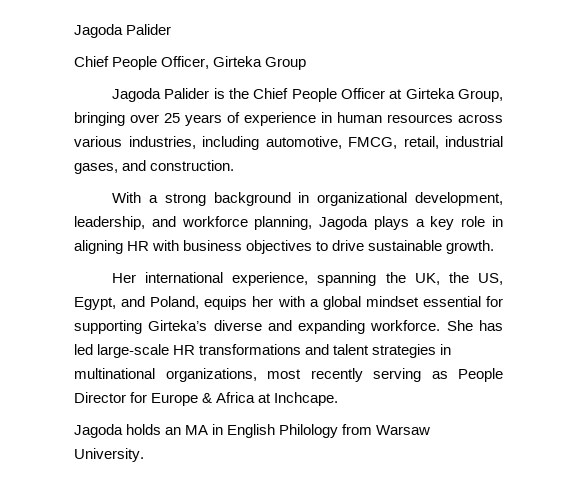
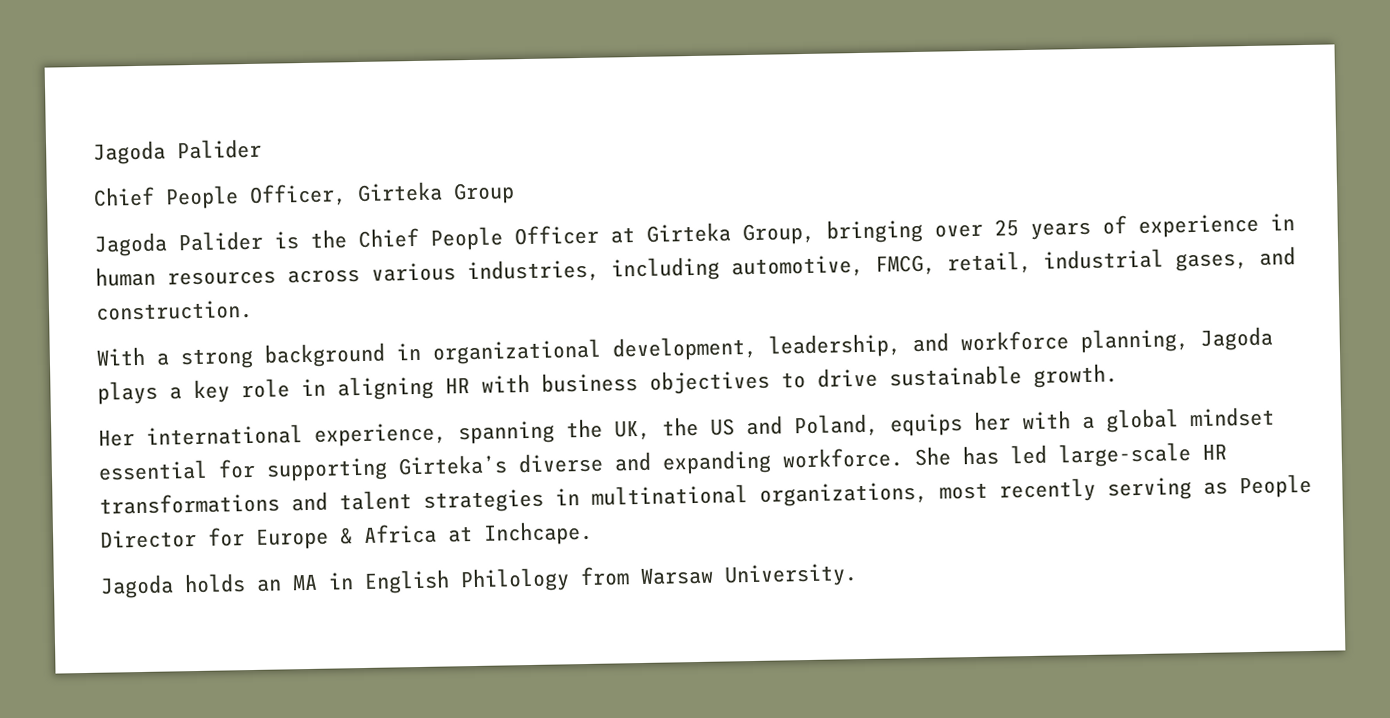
- Her international experience, spanning the UK, the US, Egypt, and Poland, equips her with a global mindset essential for supporting Girteka’s diverse and expanding workforce.
+ Her international experience, spanning the UK, the US and Poland, equips her with a global mindset essential for supporting Girteka’s diverse and expanding workforce.

